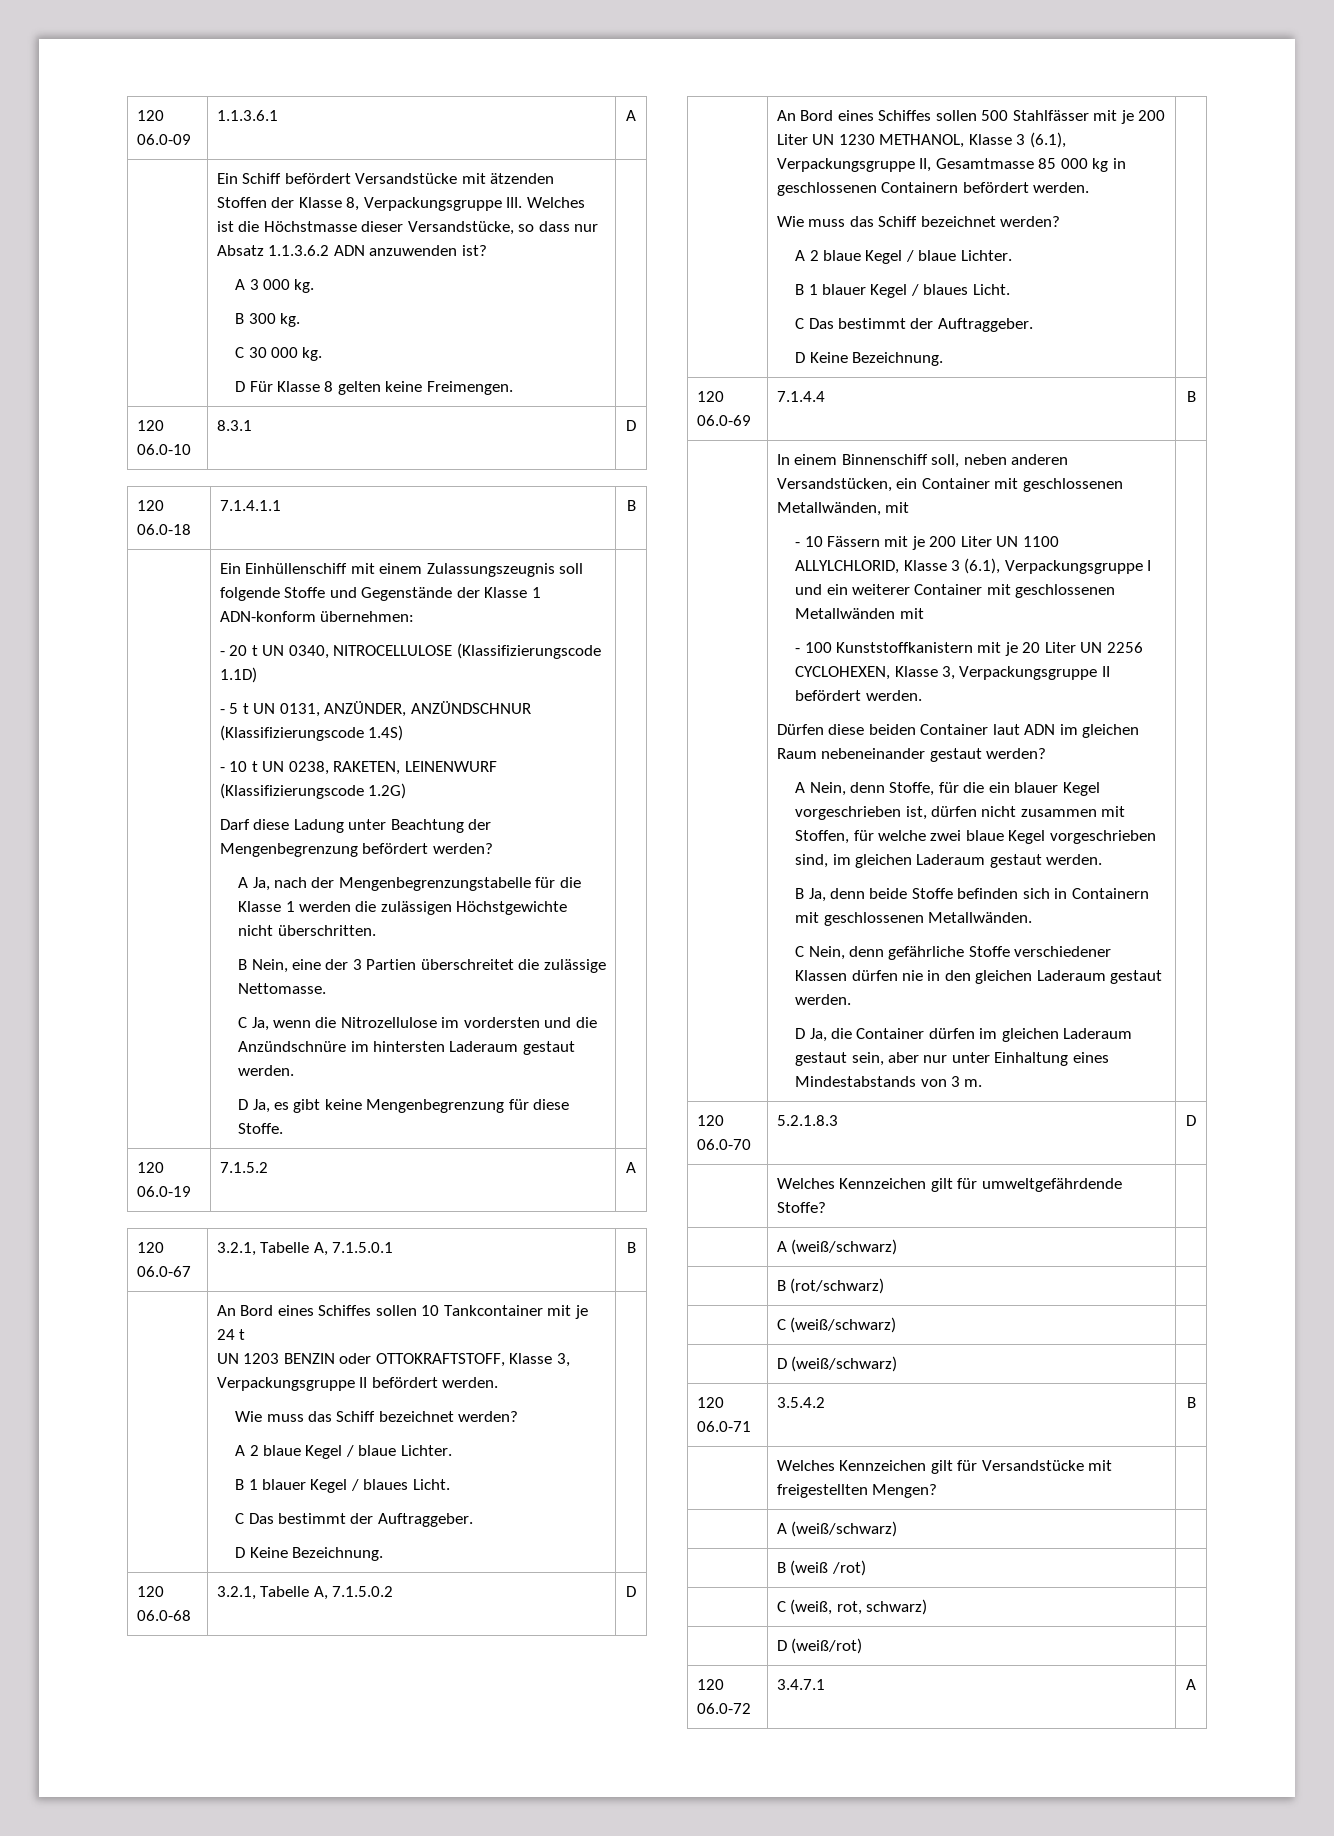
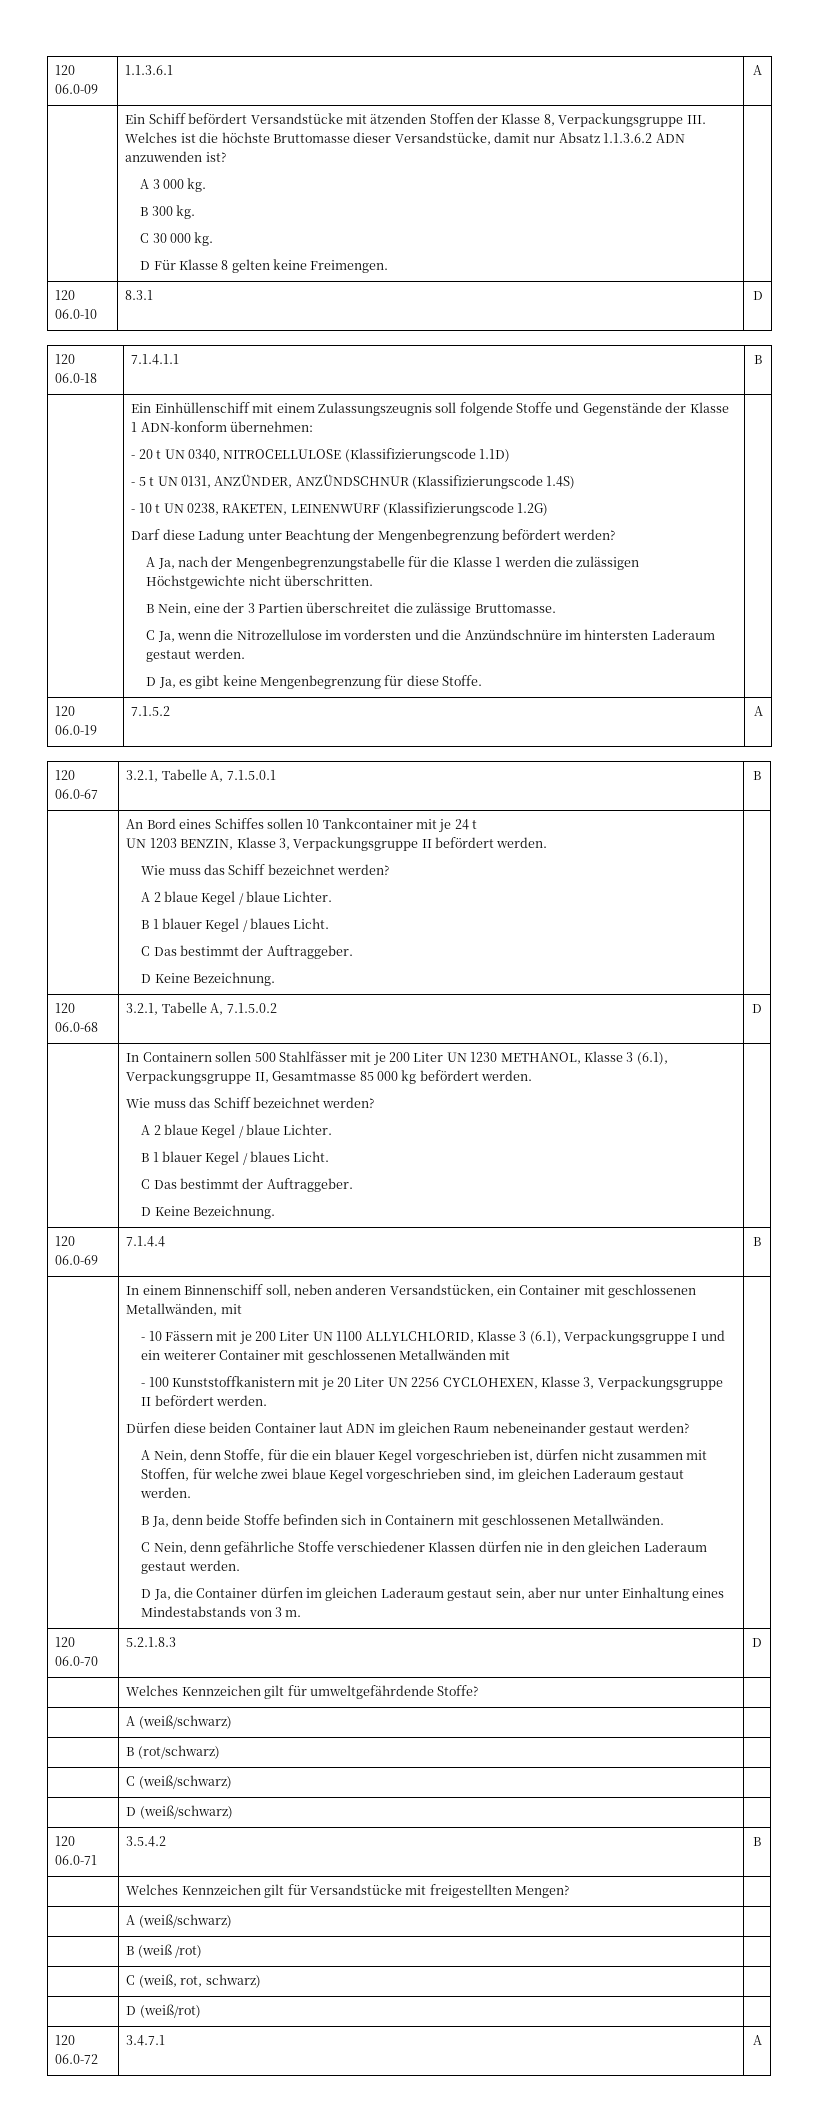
- Ein Schiff befördert Versandstücke mit ätzenden Stoffen der Klasse 8, Verpackungsgruppe III. Welches ist die Höchstmasse dieser Versandstücke, so dass nur Absatz 1.1.3.6.2 ADN anzuwenden ist?
+ Ein Schiff befördert Versandstücke mit ätzenden Stoffen der Klasse 8, Verpackungsgruppe III. Welches ist die höchste Bruttomasse dieser Versandstücke, damit nur Absatz 1.1.3.6.2 ADN anzuwenden ist?
- B Nein, eine der 3 Partien überschreitet die zulässige Nettomasse.
+ B Nein, eine der 3 Partien überschreitet die zulässige Bruttomasse.
- UN 1203 BENZIN oder OTTOKRAFTSTOFF, Klasse 3, Verpackungsgruppe II befördert werden.
+ UN 1203 BENZIN, Klasse 3, Verpackungsgruppe II befördert werden.
- An Bord eines Schiffes sollen 500 Stahlfässer mit je 200 Liter UN 1230 METHANOL, Klasse 3 (6.1), Verpackungsgruppe II, Gesamtmasse 85 000 kg in geschlossenen Containern befördert werden.
+ In Containern sollen 500 Stahlfässer mit je 200 Liter UN 1230 METHANOL, Klasse 3 (6.1), Verpackungsgruppe II, Gesamtmasse 85 000 kg befördert werden.

